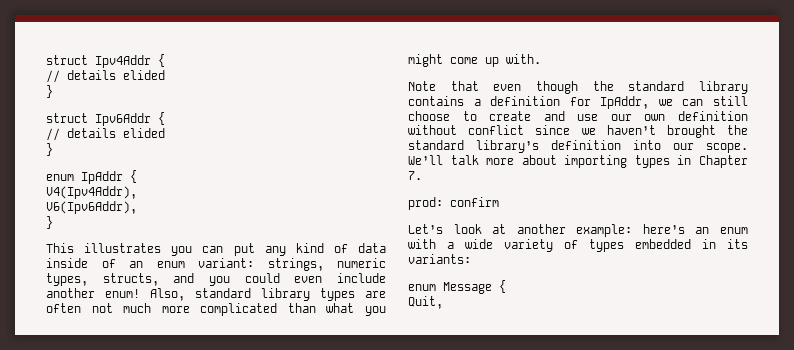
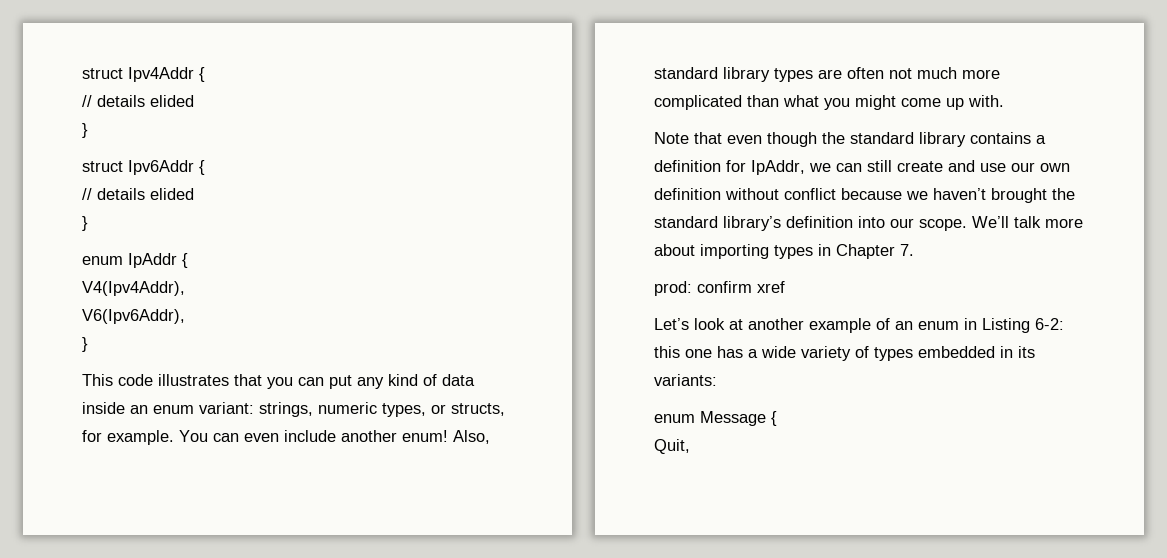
- This illustrates you can put any kind of data inside of an enum variant: strings, numeric types, structs, and you could even include another enum!
+ This code illustrates that you can put any kind of data inside an enum variant: strings, numeric types, or structs, for example. You can even include another enum!
- Note that even though the standard library contains a definition for IpAddr, we can still choose to create and use our own definition without conflict since we haven’t brought the standard library’s definition into our scope.
+ Note that even though the standard library contains a definition for IpAddr, we can still create and use our own definition without conflict because we haven’t brought the standard library’s definition into our scope.
- prod: confirm
+ prod: confirm xref
- Let’s look at another example: here’s an enum with a wide variety of types embedded in its variants:
+ Let’s look at another example of an enum in Listing 6-2: this one has a wide variety of types embedded in its variants:

